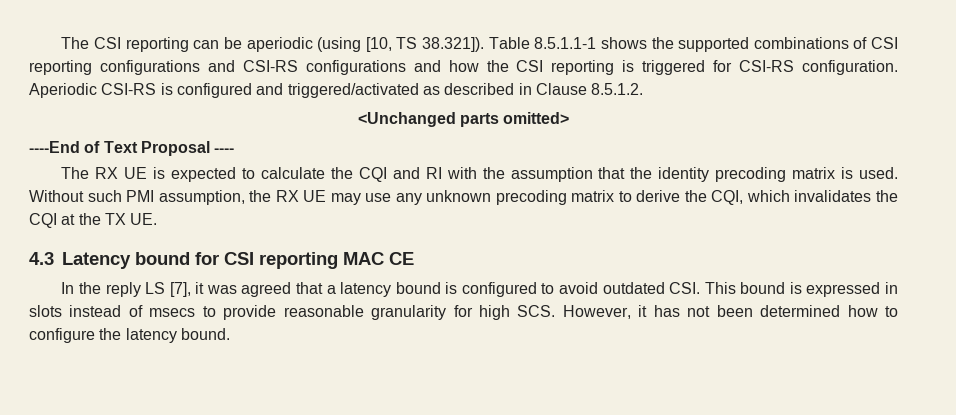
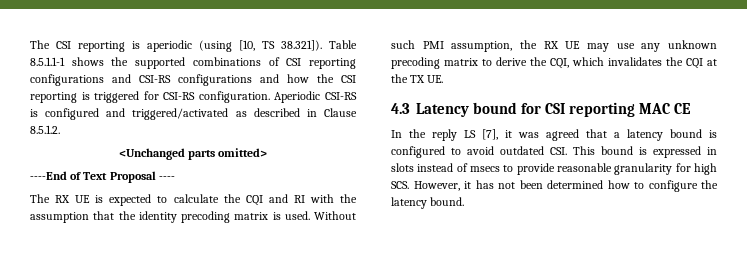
- The CSI reporting can be aperiodic (using [10, TS 38.321]). Table 8.5.1.1-1 shows the supported combinations of CSI reporting configurations and CSI-RS configurations and how the CSI reporting is triggered for CSI-RS configuration.
+ The CSI reporting is aperiodic (using [10, TS 38.321]). Table 8.5.1.1-1 shows the supported combinations of CSI reporting configurations and CSI-RS configurations and how the CSI reporting is triggered for CSI-RS configuration.

